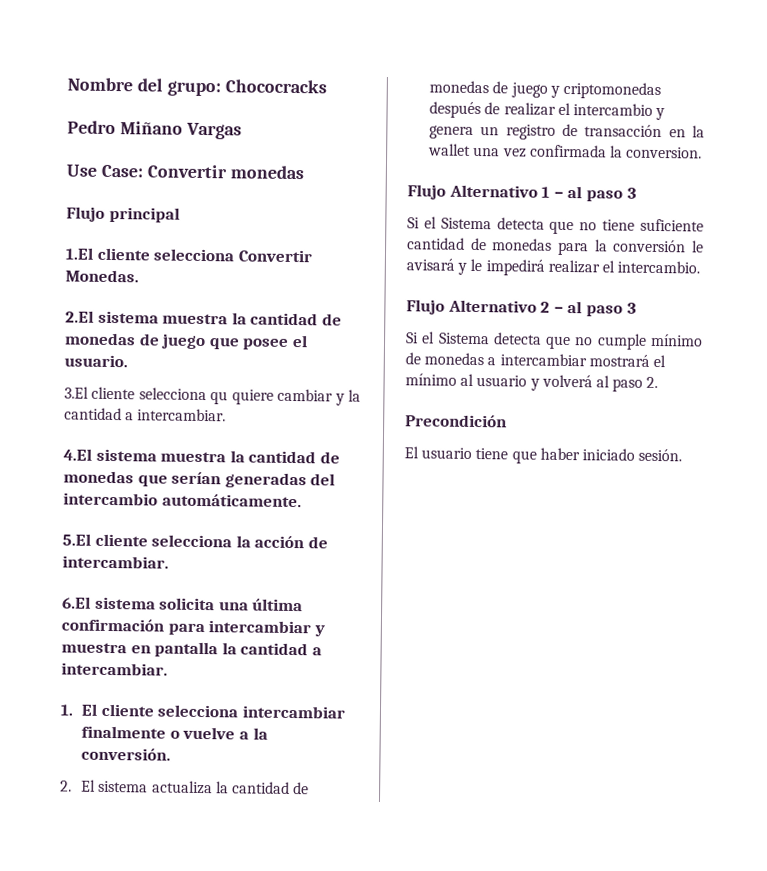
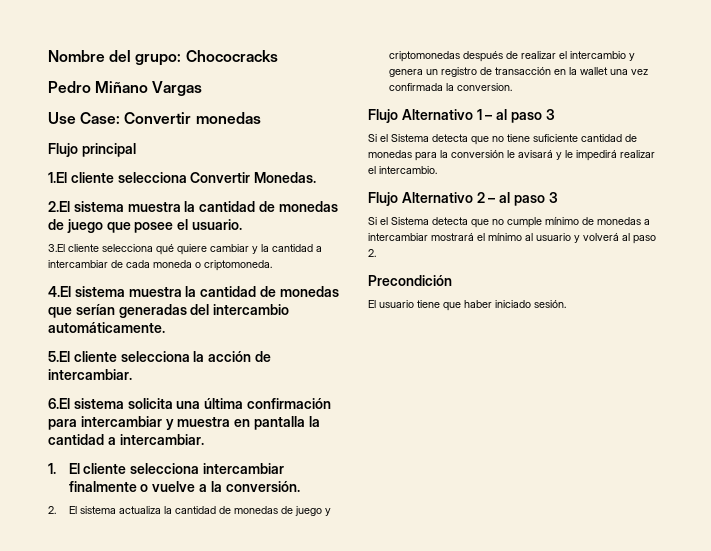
- 3.El cliente selecciona qu quiere cambiar y la cantidad a intercambiar.
+ 3.El cliente selecciona qué quiere cambiar y la cantidad a intercambiar de cada moneda o criptomoneda.

